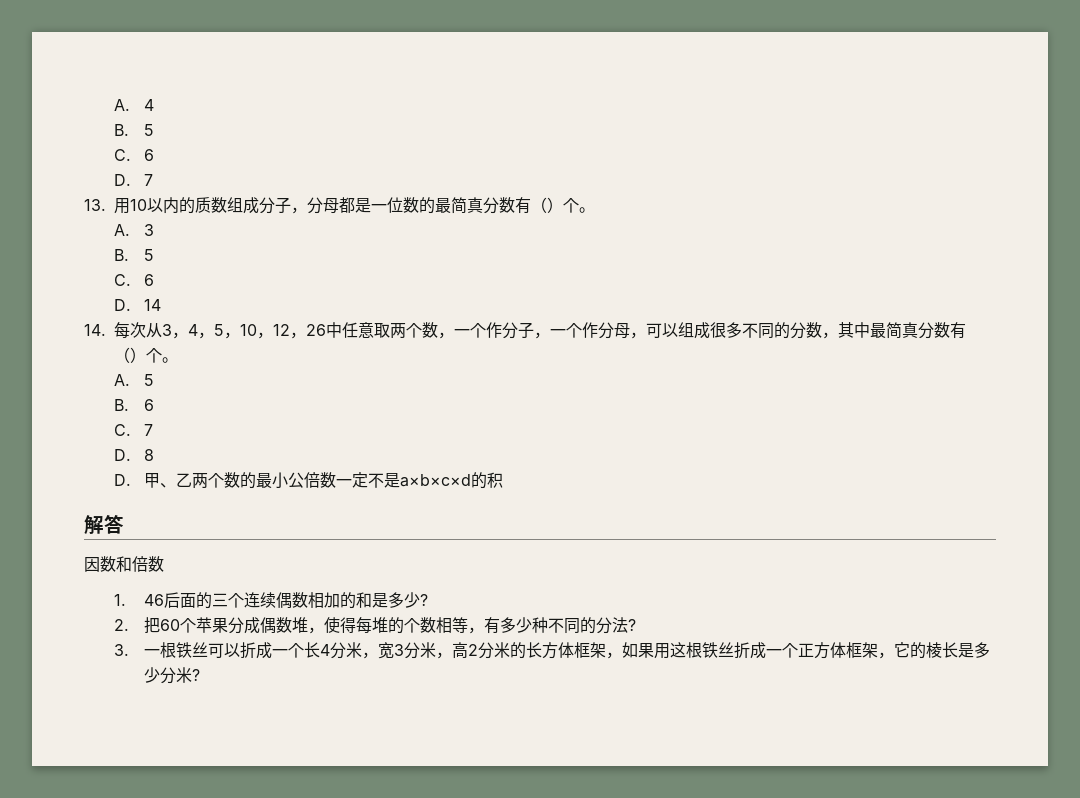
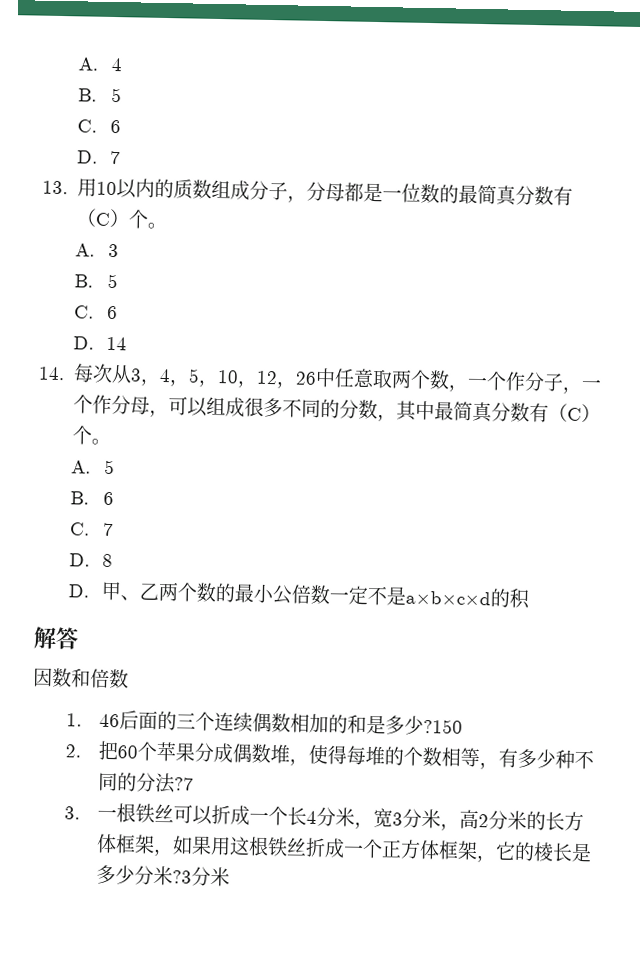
- 13.用10以内的质数组成分子，分母都是一位数的最简真分数有（）个。
+ 13.用10以内的质数组成分子，分母都是一位数的最简真分数有（C）个。
- 14.每次从3，4，5，10，12，26中任意取两个数，一个作分子，一个作分母，可以组成很多不同的分数，其中最简真分数有（）个。
+ 14.每次从3，4，5，10，12，26中任意取两个数，一个作分子，一个作分母，可以组成很多不同的分数，其中最简真分数有（C）个。
- 1. 46后面的三个连续偶数相加的和是多少?
+ 1. 46后面的三个连续偶数相加的和是多少?150
- 2.把60个苹果分成偶数堆，使得每堆的个数相等，有多少种不同的分法?
+ 2.把60个苹果分成偶数堆，使得每堆的个数相等，有多少种不同的分法?7
- 3.一根铁丝可以折成一个长4分米，宽3分米，高2分米的长方体框架，如果用这根铁丝折成一个正方体框架，它的棱长是多少分米?
+ 3.一根铁丝可以折成一个长4分米，宽3分米，高2分米的长方体框架，如果用这根铁丝折成一个正方体框架，它的棱长是多少分米?3分米

